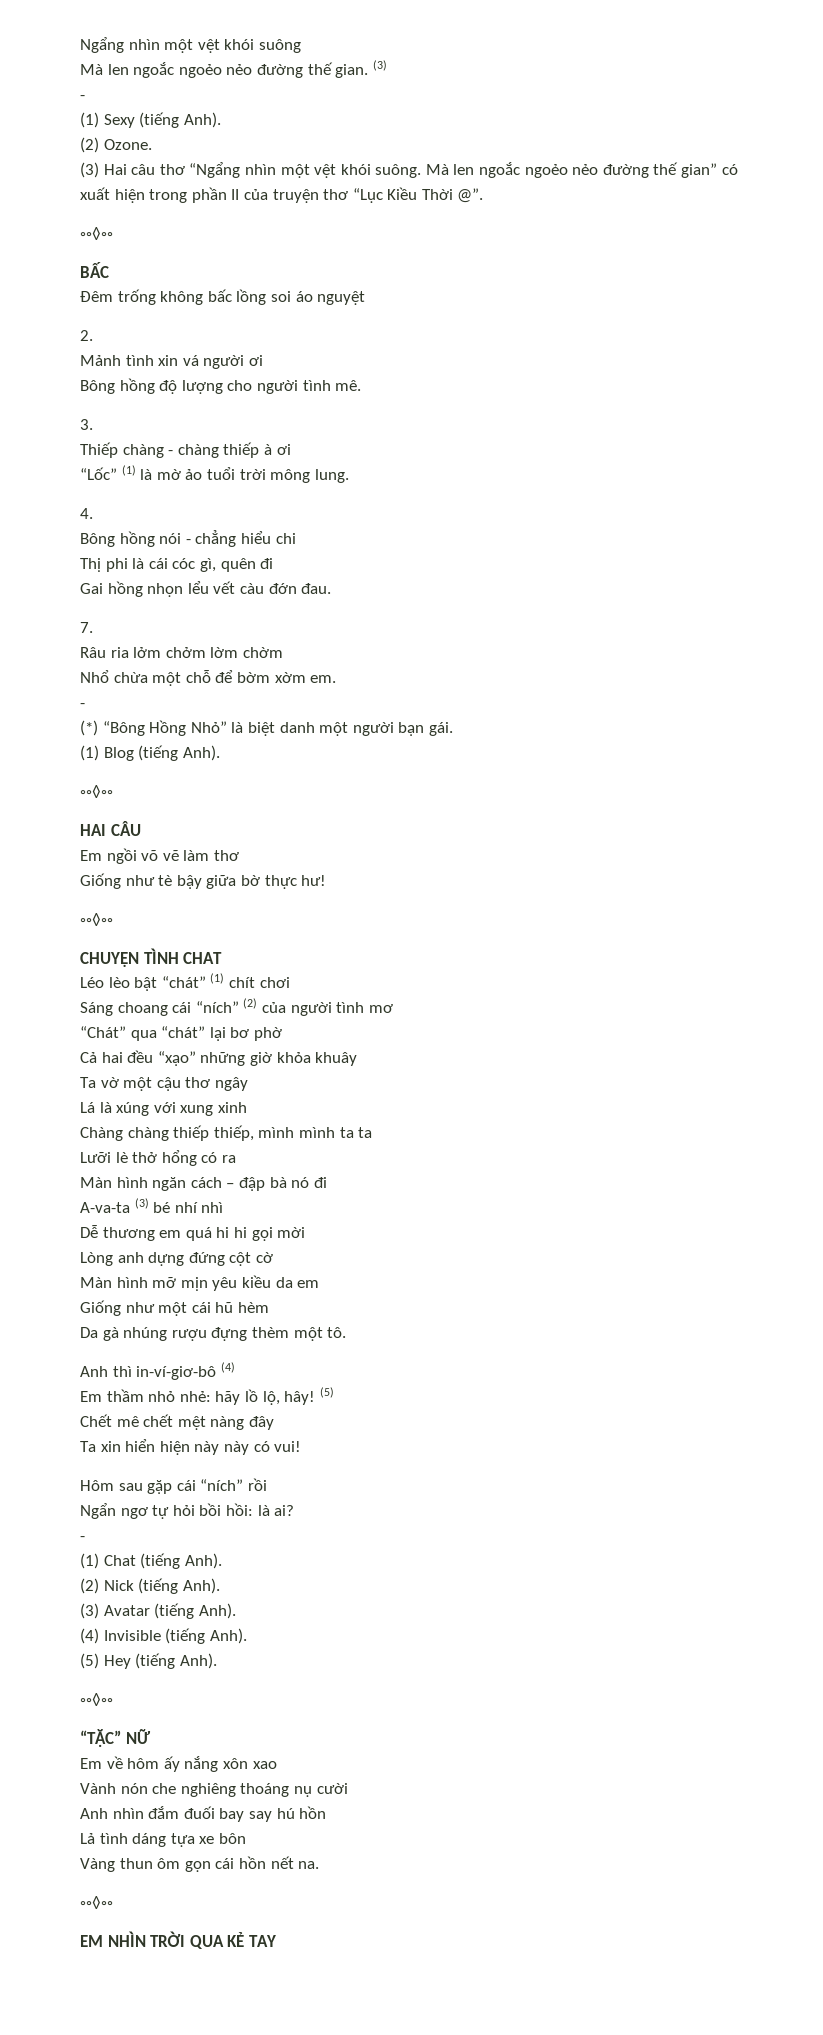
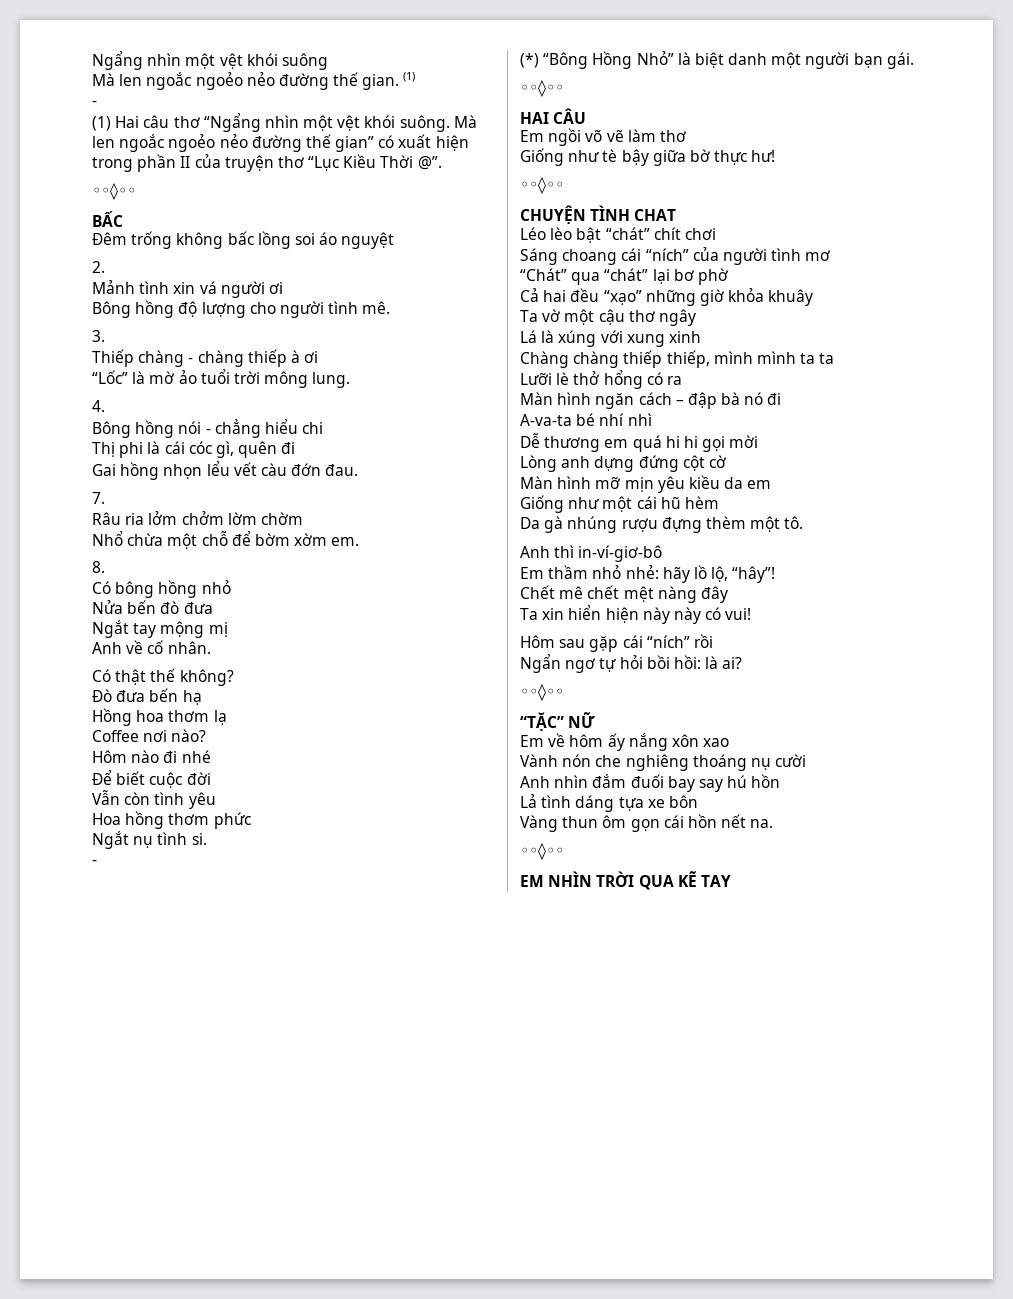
- Mà len ngoắc ngoẻo nẻo đường thế gian. (3)
+ Mà len ngoắc ngoẻo nẻo đường thế gian. (1)
  -
- (1) Sexy (tiếng Anh).
- (2) Ozone.
- (3) Hai câu thơ “Ngẩng nhìn một vệt khói suông.
+ (1) Hai câu thơ “Ngẩng nhìn một vệt khói suông.
- “Lốc” (1) là mờ ảo tuổi trời mông lung.
+ “Lốc” là mờ ảo tuổi trời mông lung.
+ 8.
+ Có bông hồng nhỏ
+ Nửa bến đò đưa
+ Ngắt tay mộng mị
+ Anh về cố nhân.
+ Có thật thế không?
+ Đò đưa bến hạ
+ Hồng hoa thơm lạ
+ Coffee nơi nào?
+ Hôm nào đi nhé
+ Để biết cuộc đời
+ Vẫn còn tình yêu
+ Hoa hồng thơm phức
+ Ngắt nụ tình si.
- (1) Blog (tiếng Anh).
- Léo lèo bật “chát” (1) chít chơi
+ Léo lèo bật “chát” chít chơi
- Sáng choang cái “ních” (2) của người tình mơ
+ Sáng choang cái “ních” của người tình mơ
- A-va-ta (3) bé nhí nhì
+ A-va-ta bé nhí nhì
- Anh thì in-ví-giơ-bô (4)
+ Anh thì in-ví-giơ-bô
- Em thầm nhỏ nhẻ: hãy lồ lộ, hây! (5)
+ Em thầm nhỏ nhẻ: hãy lồ lộ, “hây”!
  Ngẩn ngơ tự hỏi bồi hồi: là ai?
- -
- (1) Chat (tiếng Anh).
- (2) Nick (tiếng Anh).
- (3) Avatar (tiếng Anh).
- (4) Invisible (tiếng Anh).
- (5) Hey (tiếng Anh).
- EM NHÌN TRỜI QUA KẺ TAY
+ EM NHÌN TRỜI QUA KẼ TAY

